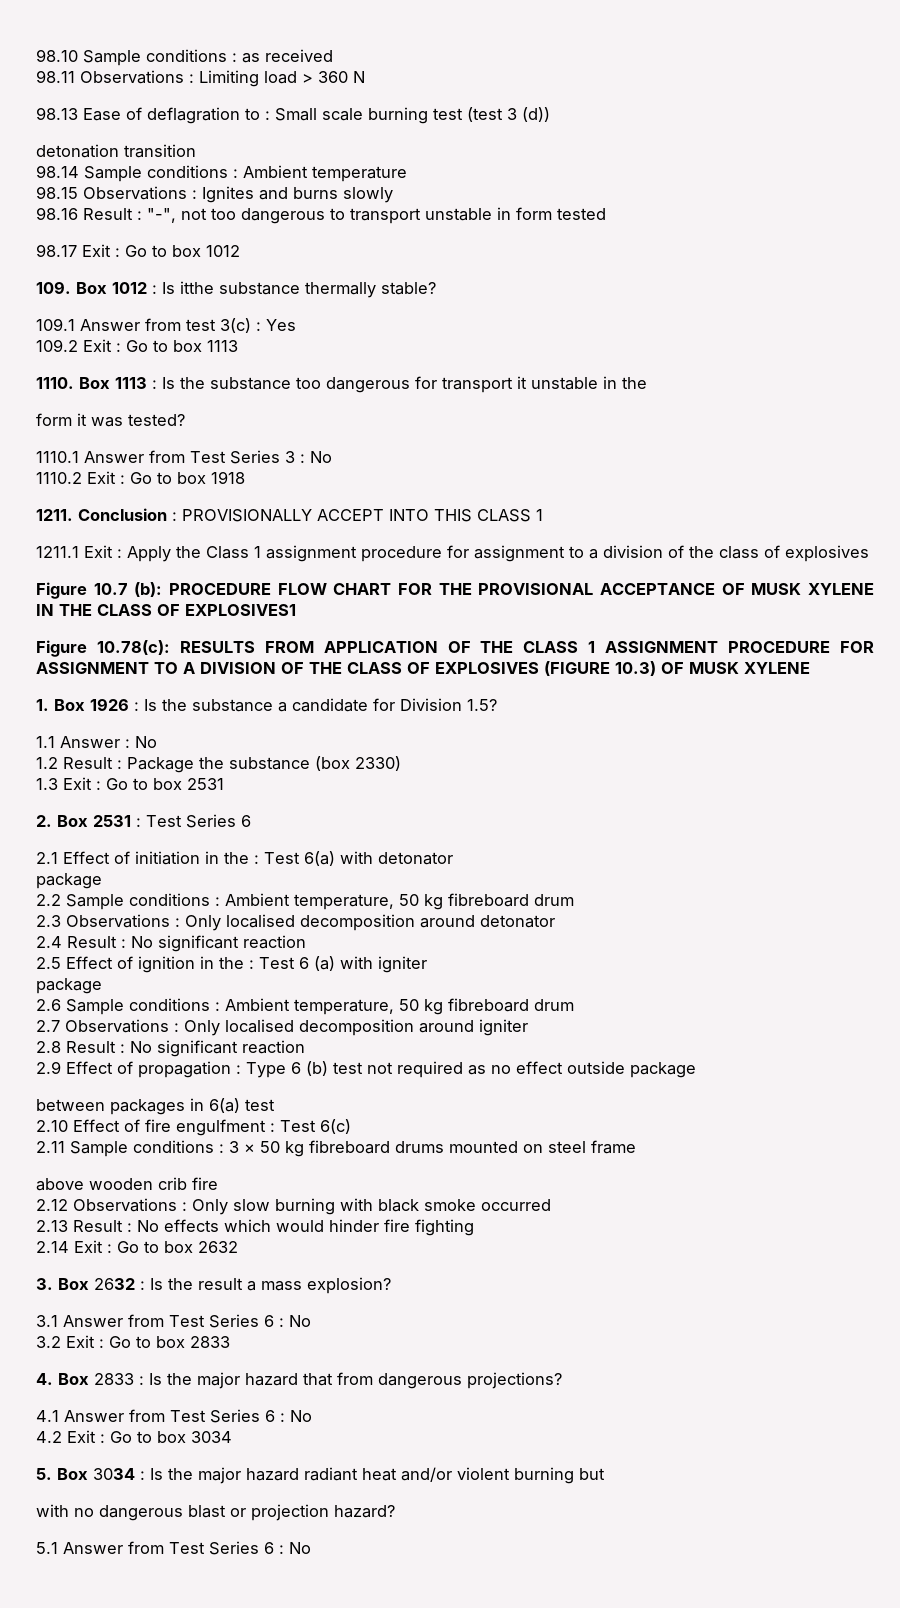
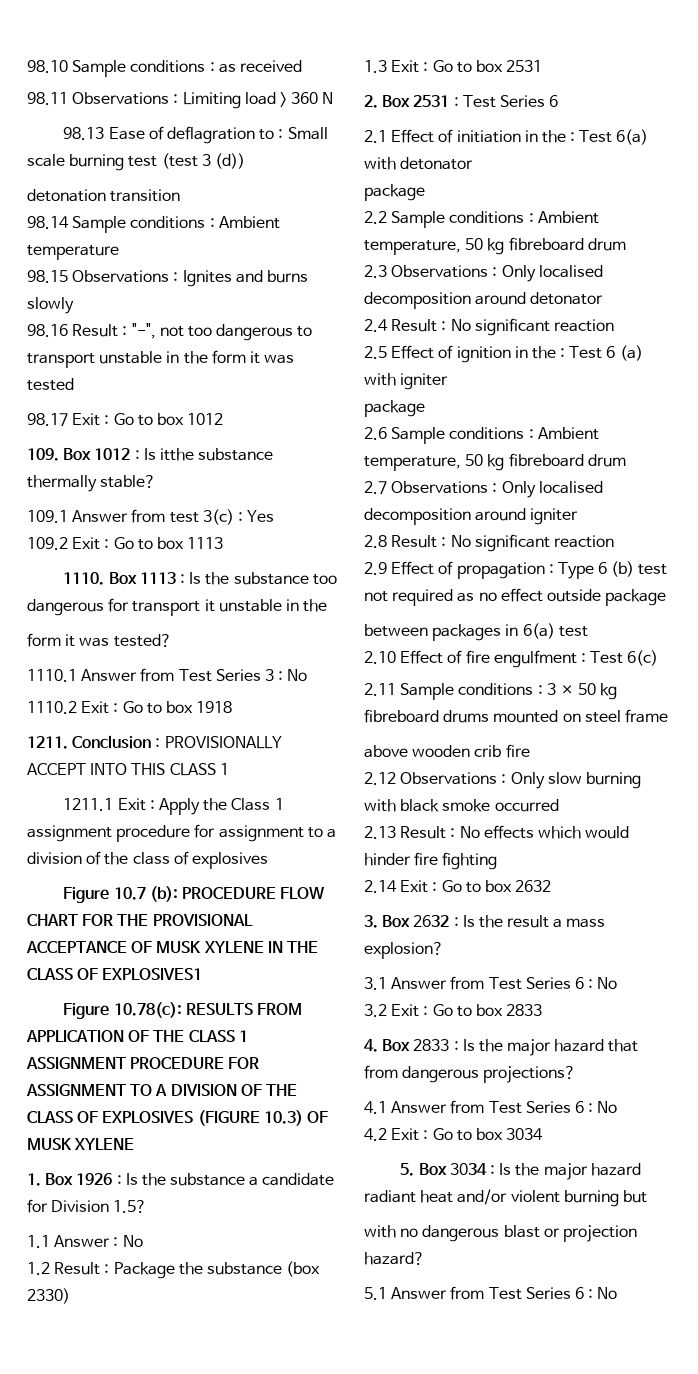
- 98.16 Result : "-", not too dangerous to transport unstable in form tested
+ 98.16 Result : "-", not too dangerous to transport unstable in the form it was tested

